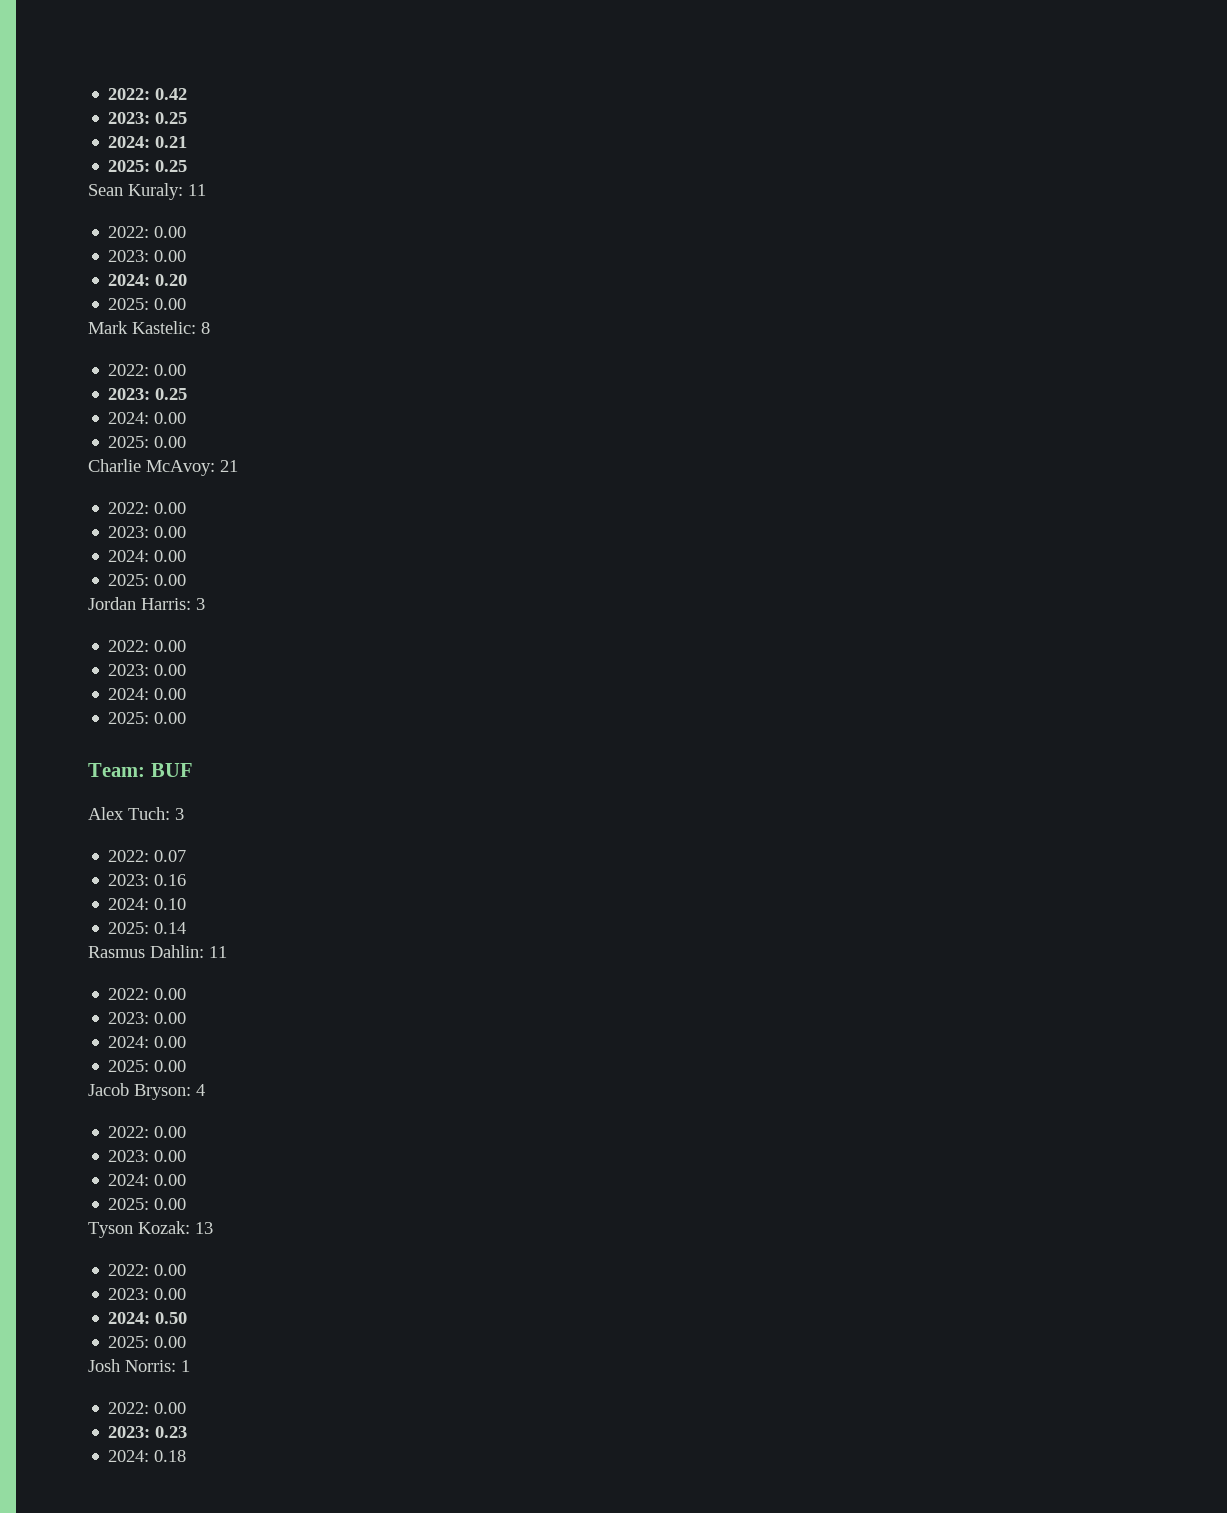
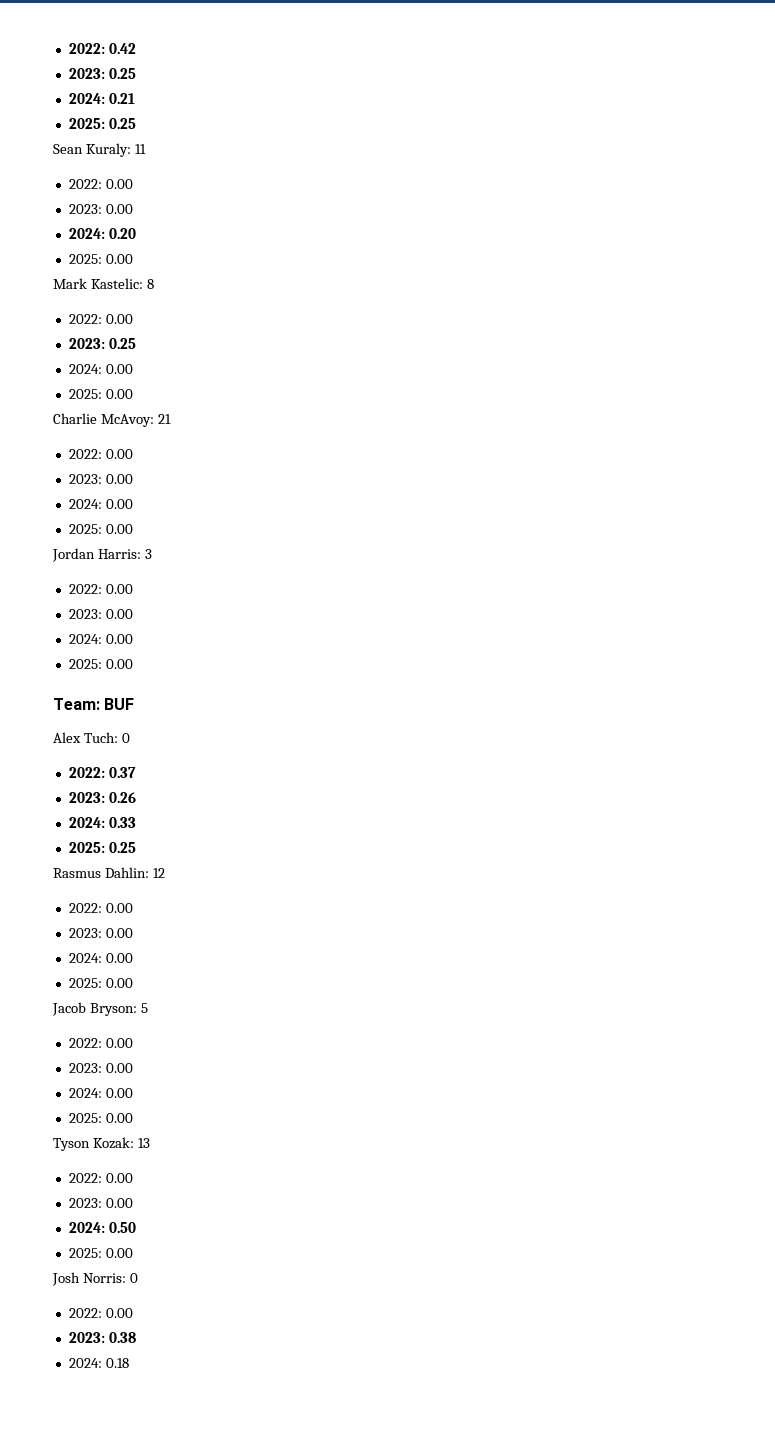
- Alex Tuch: 3
- 2022: 0.07
- 2023: 0.16
- 2024: 0.10
- 2025: 0.14
+ Alex Tuch: 0
+ 2022: 0.37
+ 2023: 0.26
+ 2024: 0.33
+ 2025: 0.25
- Rasmus Dahlin: 11
+ Rasmus Dahlin: 12
- Jacob Bryson: 4
+ Jacob Bryson: 5
- Josh Norris: 1
+ Josh Norris: 0
  2022: 0.00
- 2023: 0.23
+ 2023: 0.38

